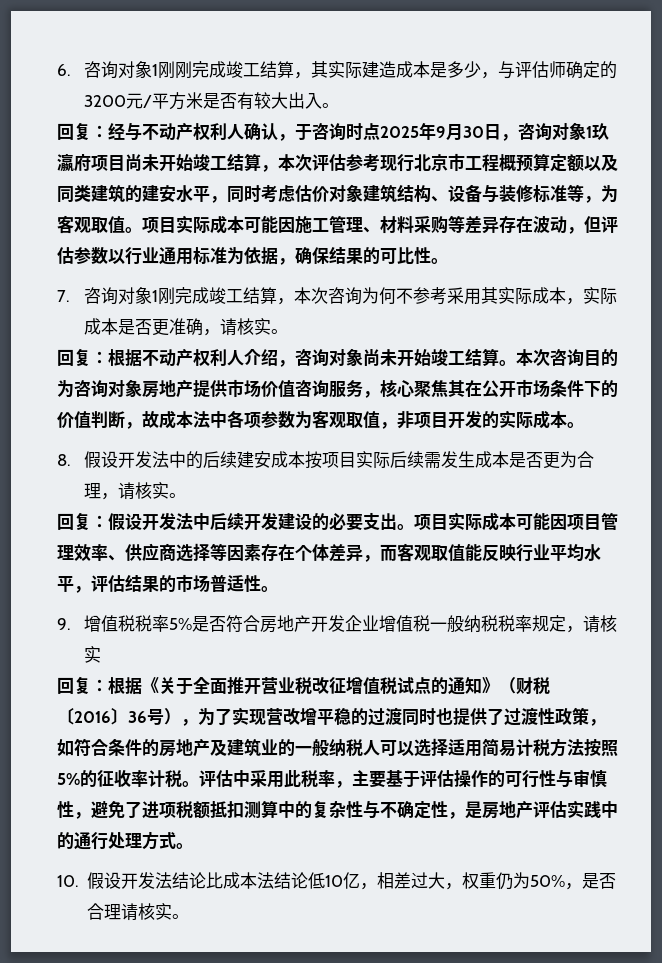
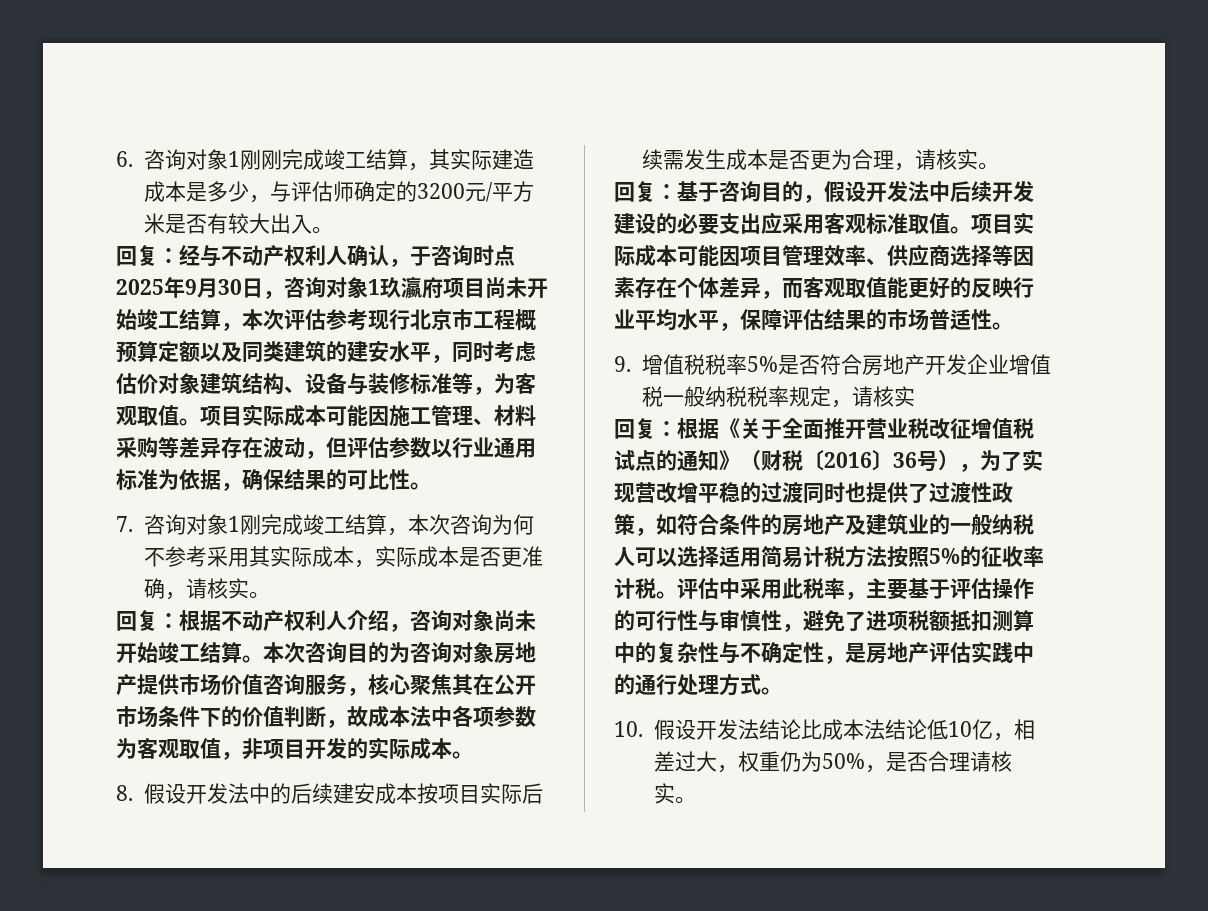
- 回复：假设开发法中后续开发建设的必要支出。
+ 回复：基于咨询目的，假设开发法中后续开发建设的必要支出应采用客观标准取值。
- 项目实际成本可能因项目管理效率、供应商选择等因素存在个体差异，而客观取值能反映行业平均水平，评估结果的市场普适性。
+ 项目实际成本可能因项目管理效率、供应商选择等因素存在个体差异，而客观取值能更好的反映行业平均水平，保障评估结果的市场普适性。

